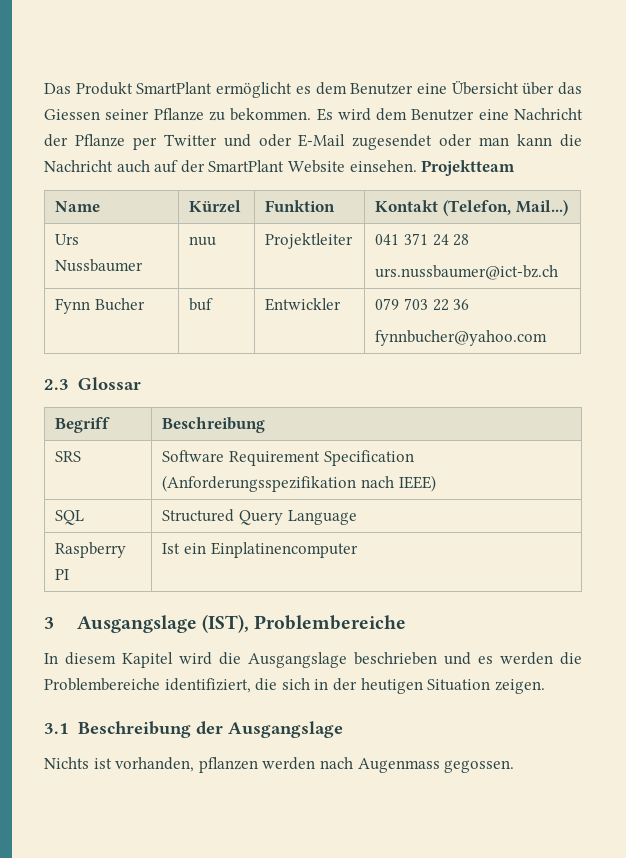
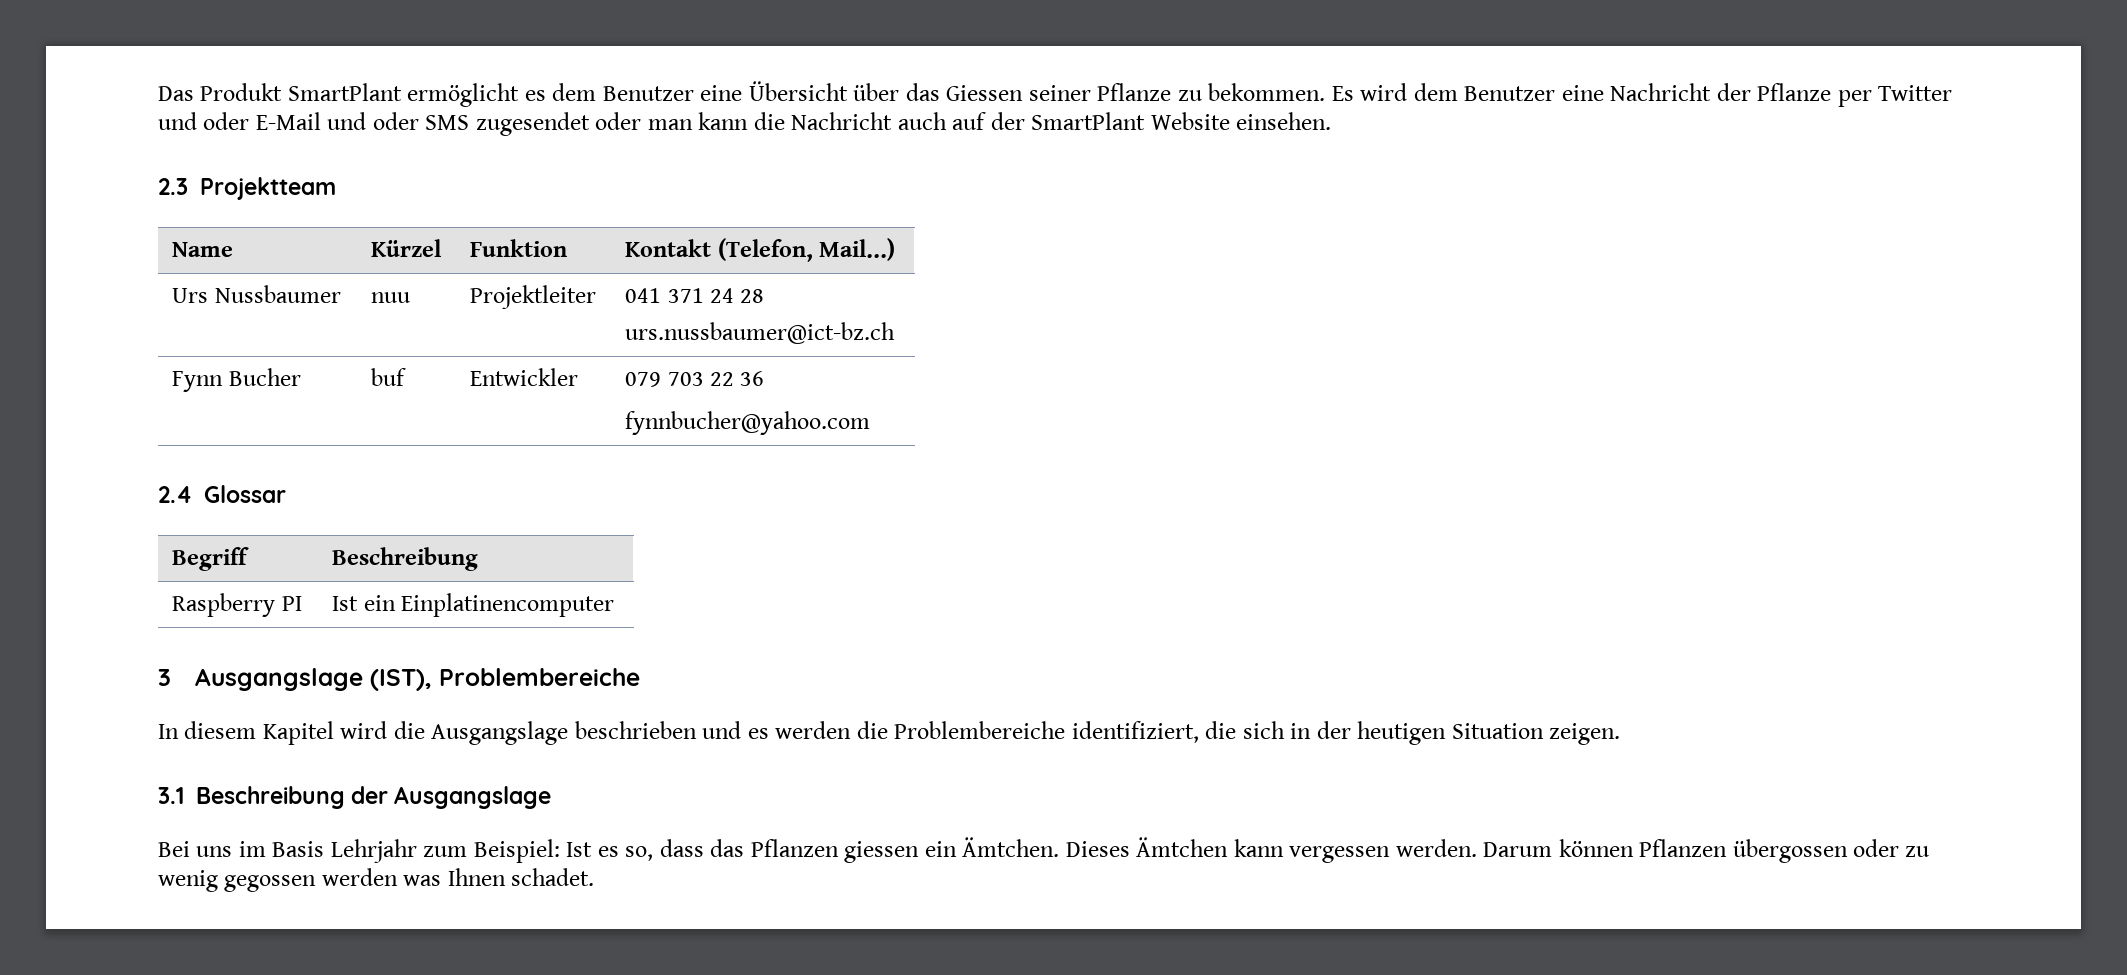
- Es wird dem Benutzer eine Nachricht der Pflanze per Twitter und oder E-Mail zugesendet oder man kann die Nachricht auch auf der SmartPlant Website einsehen. Projektteam
+ Es wird dem Benutzer eine Nachricht der Pflanze per Twitter und oder E-Mail und oder SMS zugesendet oder man kann die Nachricht auch auf der SmartPlant Website einsehen.
+ 2.3 Projektteam
- 2.3 Glossar
+ 2.4 Glossar
- SRS | Software Requirement Specification (Anforderungsspezifikation nach IEEE)
- SQL | Structured Query Language
- Nichts ist vorhanden, pflanzen werden nach Augenmass gegossen.
+ Bei uns im Basis Lehrjahr zum Beispiel: Ist es so, dass das Pflanzen giessen ein Ämtchen. Dieses Ämtchen kann vergessen werden. Darum können Pflanzen übergossen oder zu wenig gegossen werden was Ihnen schadet.

